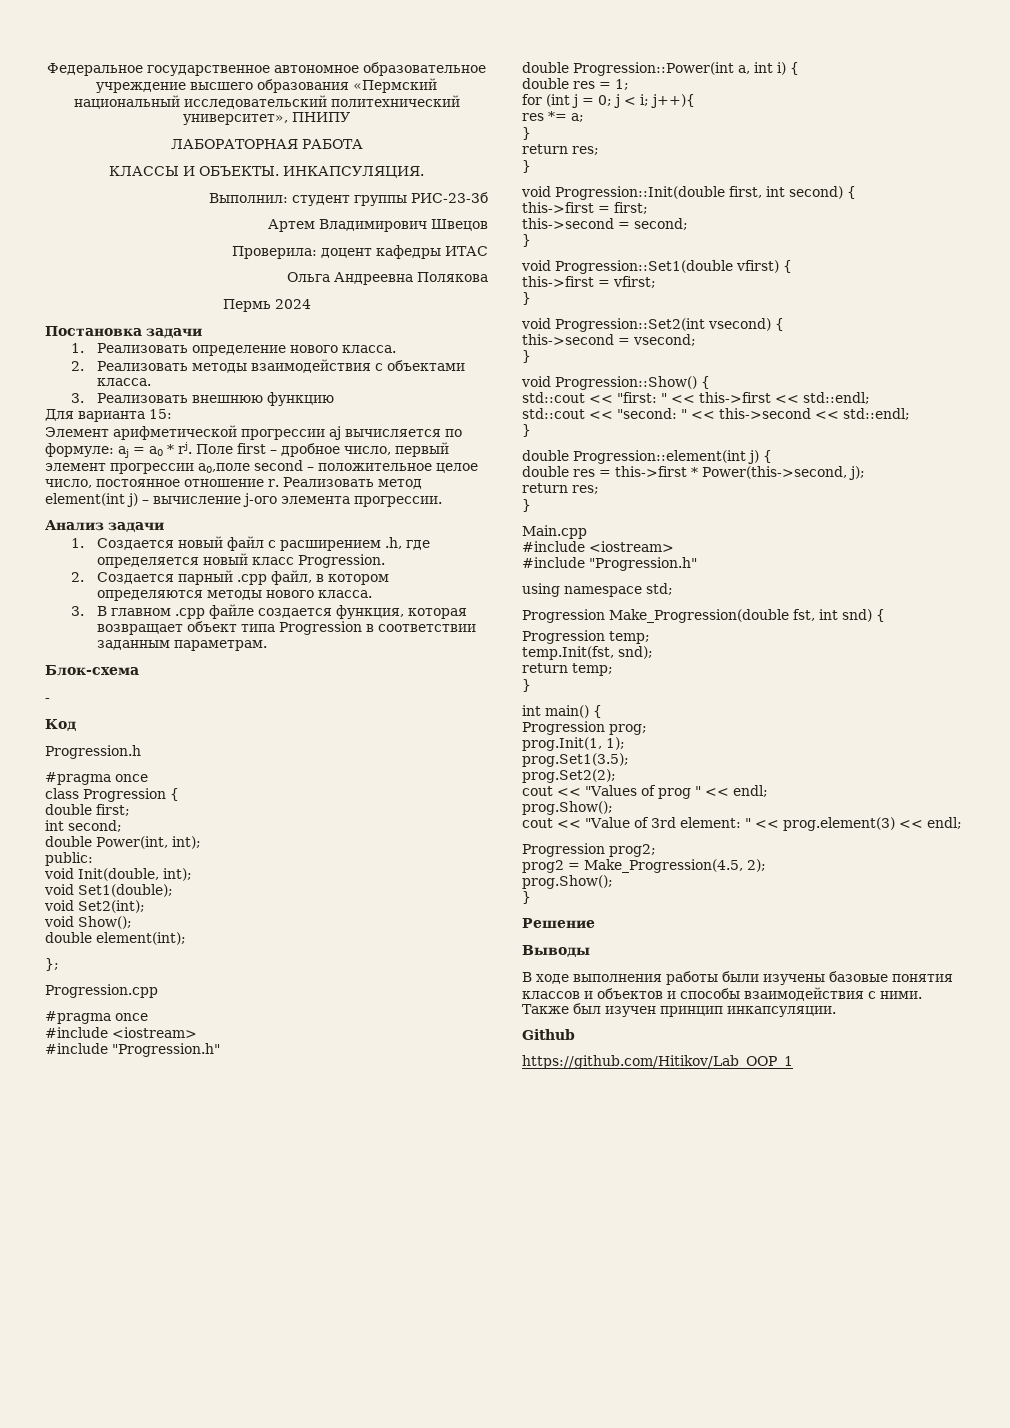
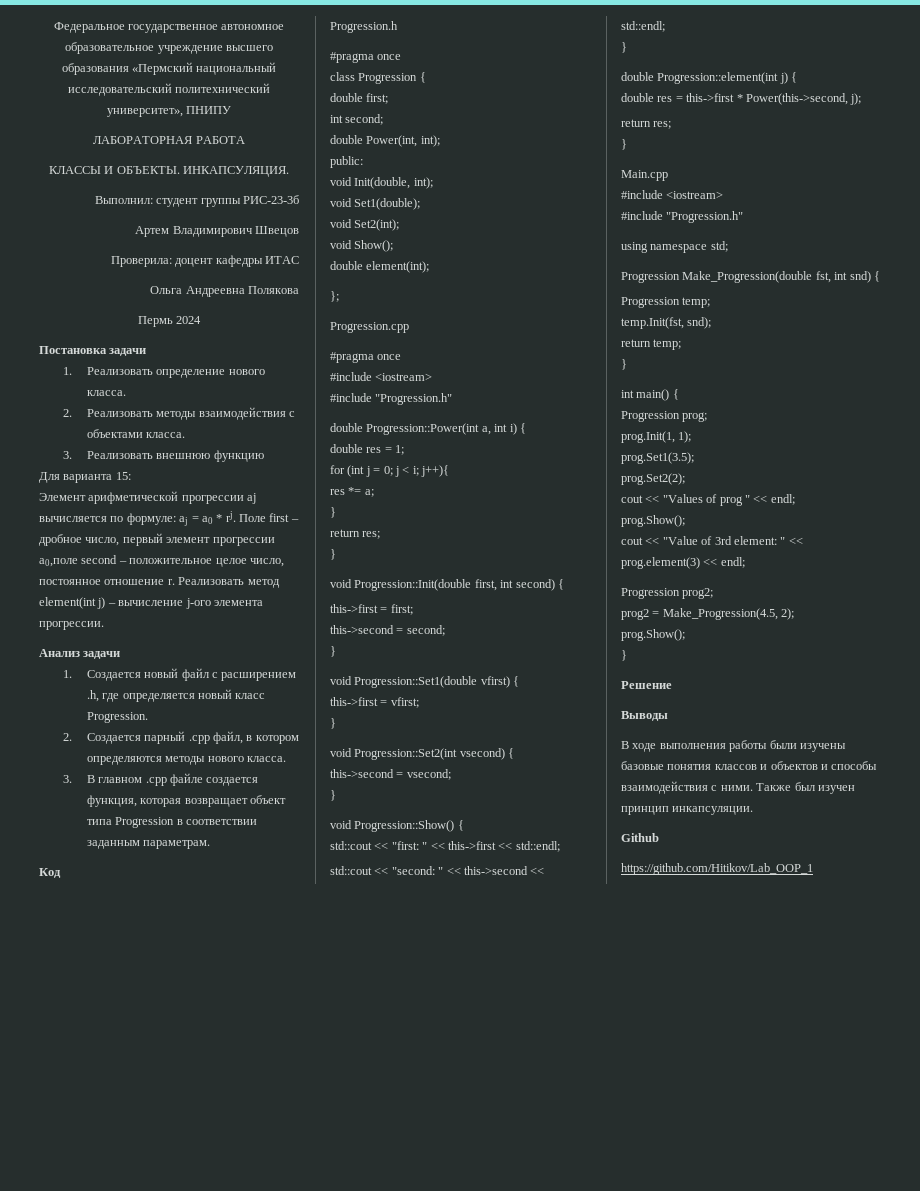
- Блок-схема
- -

